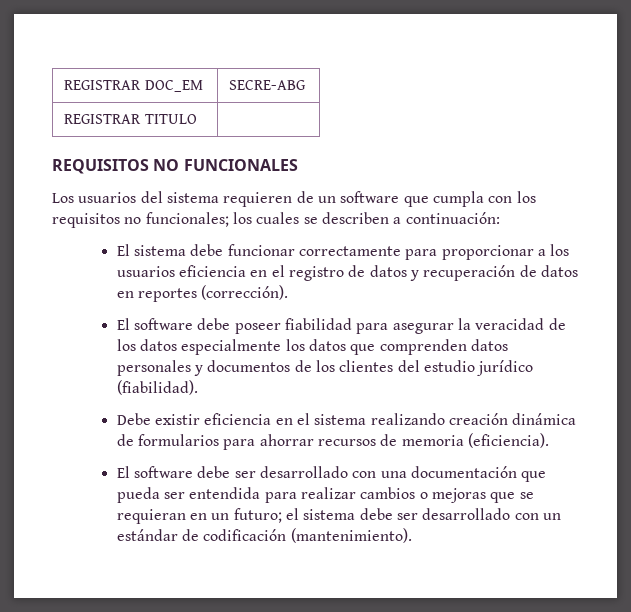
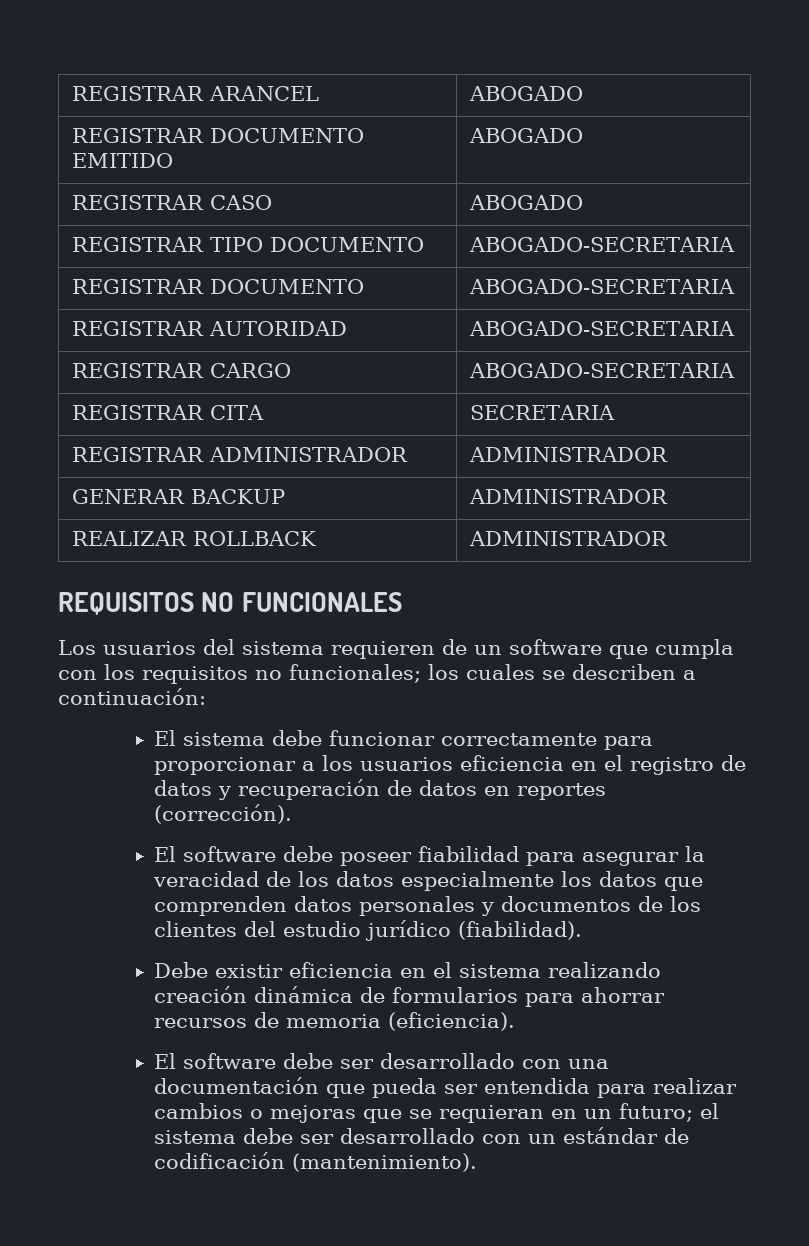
- REGISTRAR DOC_EM | SECRE-ABG
- REGISTRAR TITULO |
+ REGISTRAR ARANCEL | ABOGADO
+ REGISTRAR DOCUMENTO EMITIDO | ABOGADO
+ REGISTRAR CASO | ABOGADO
+ REGISTRAR TIPO DOCUMENTO | ABOGADO-SECRETARIA
+ REGISTRAR DOCUMENTO | ABOGADO-SECRETARIA
+ REGISTRAR AUTORIDAD | ABOGADO-SECRETARIA
+ REGISTRAR CARGO | ABOGADO-SECRETARIA
+ REGISTRAR CITA | SECRETARIA
+ REGISTRAR ADMINISTRADOR | ADMINISTRADOR
+ GENERAR BACKUP | ADMINISTRADOR
+ REALIZAR ROLLBACK | ADMINISTRADOR

